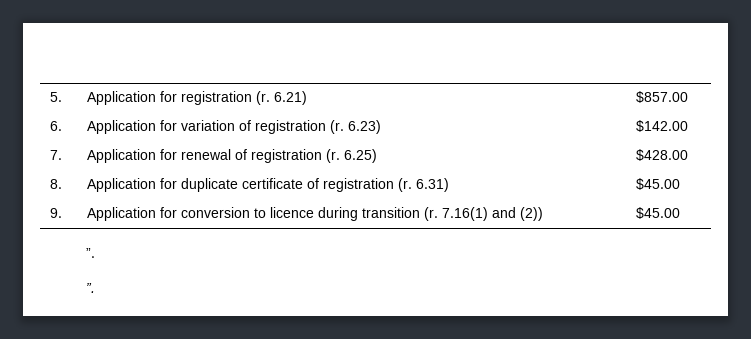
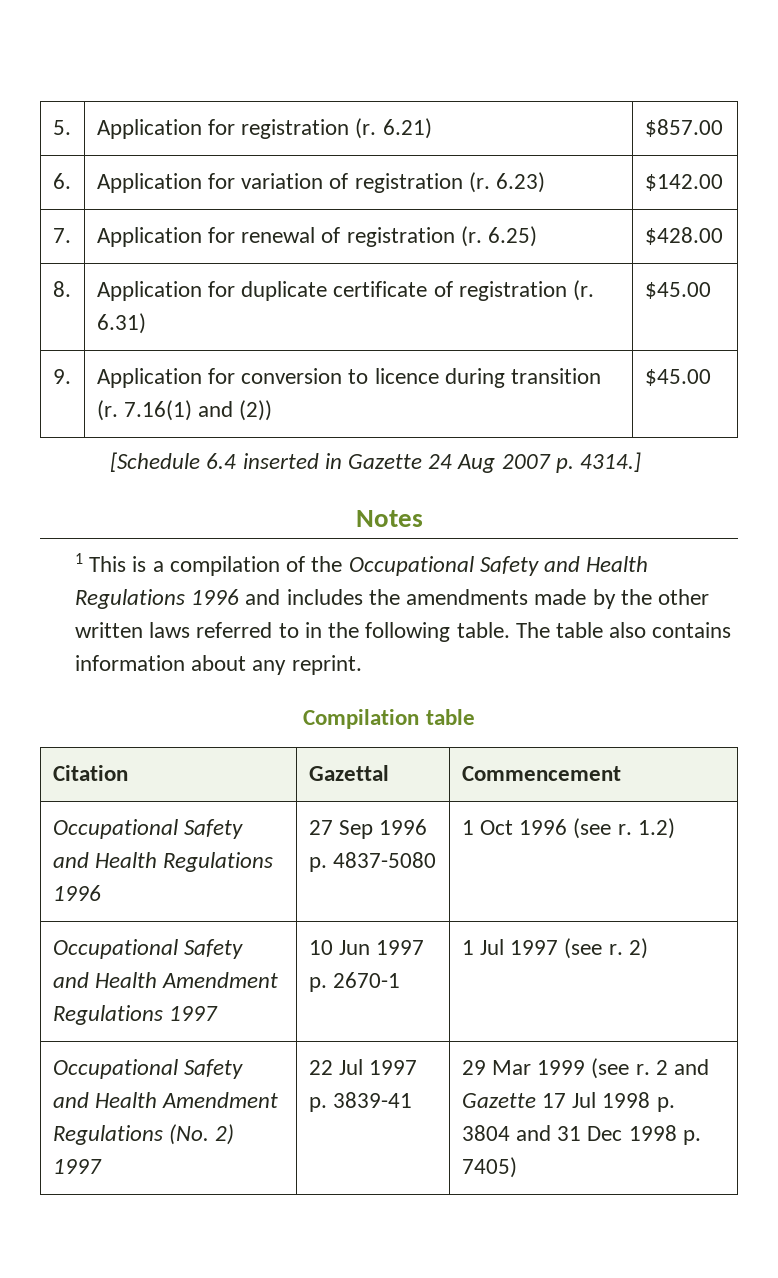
  9. | Application for conversion to licence during transition (r. 7.16(1) and (2)) | $45.00
- ”.
- ”.
+ [Schedule 6.4 inserted in Gazette 24 Aug 2007 p. 4314.]
+ Notes
+ 1 This is a compilation of the Occupational Safety and Health Regulations 1996 and includes the amendments made by the other written laws referred to in the following table. The table also contains information about any reprint.
+ Compilation table
+ Citation | Gazettal | Commencement
+ Occupational Safety and Health Regulations 1996 | 27 Sep 1996 p. 4837-5080 | 1 Oct 1996 (see r. 1.2)
+ Occupational Safety and Health Amendment Regulations 1997 | 10 Jun 1997 p. 2670-1 | 1 Jul 1997 (see r. 2)
+ Occupational Safety and Health Amendment Regulations (No. 2) 1997 | 22 Jul 1997 p. 3839-41 | 29 Mar 1999 (see r. 2 and Gazette 17 Jul 1998 p. 3804 and 31 Dec 1998 p. 7405)

